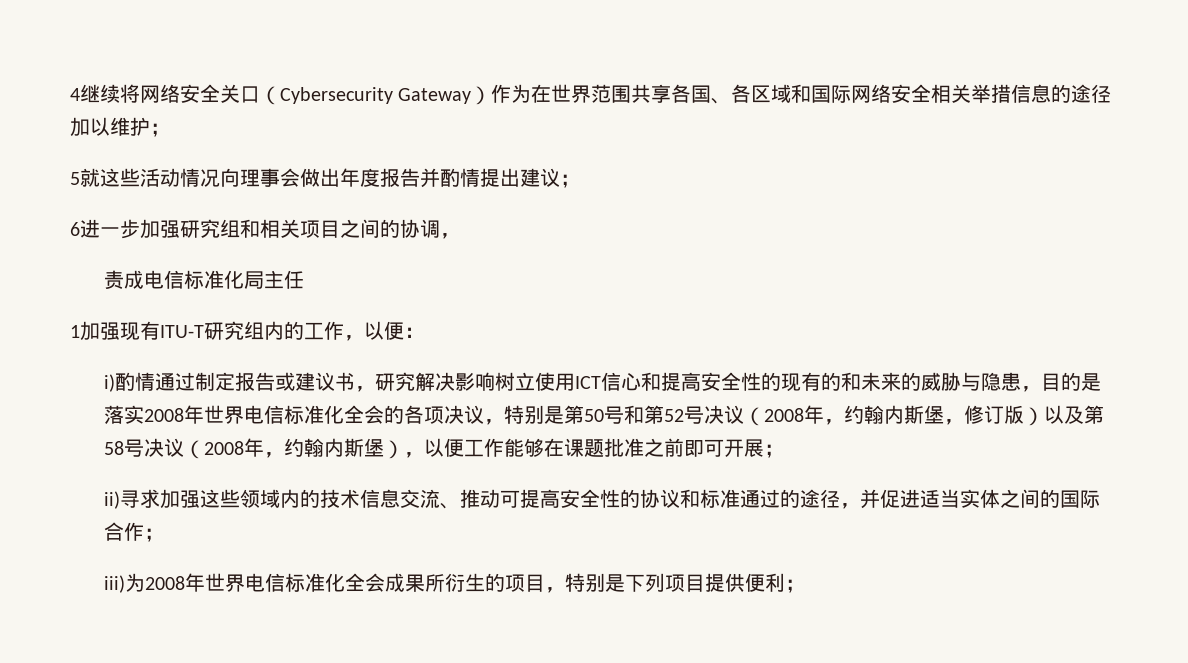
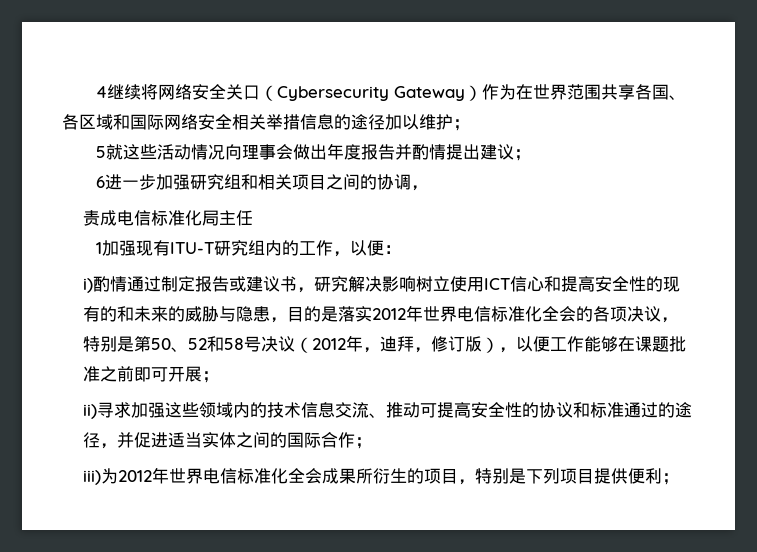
- i)酌情通过制定报告或建议书，研究解决影响树立使用ICT信心和提高安全性的现有的和未来的威胁与隐患，目的是落实2008年世界电信标准化全会的各项决议，特别是第50号和第52号决议（2008年，约翰内斯堡，修订版）以及第58号决议（2008年，约翰内斯堡），以便工作能够在课题批准之前即可开展；
+ i)酌情通过制定报告或建议书，研究解决影响树立使用ICT信心和提高安全性的现有的和未来的威胁与隐患，目的是落实2012年世界电信标准化全会的各项决议，特别是第50、52和58号决议（2012年，迪拜，修订版），以便工作能够在课题批准之前即可开展；
- iii)为2008年世界电信标准化全会成果所衍生的项目，特别是下列项目提供便利；
+ iii)为2012年世界电信标准化全会成果所衍生的项目，特别是下列项目提供便利；

